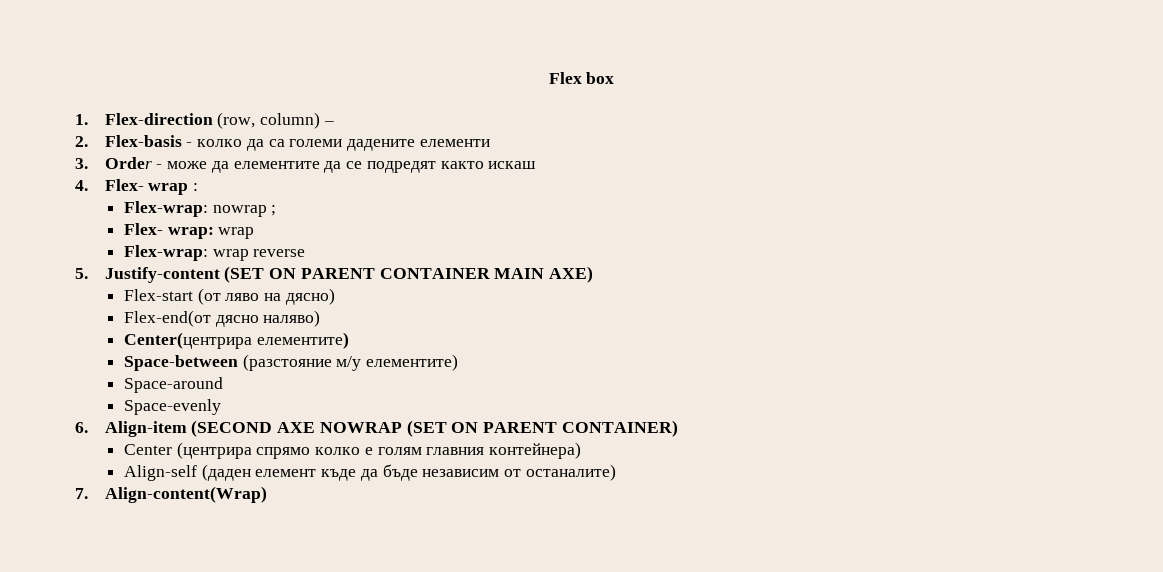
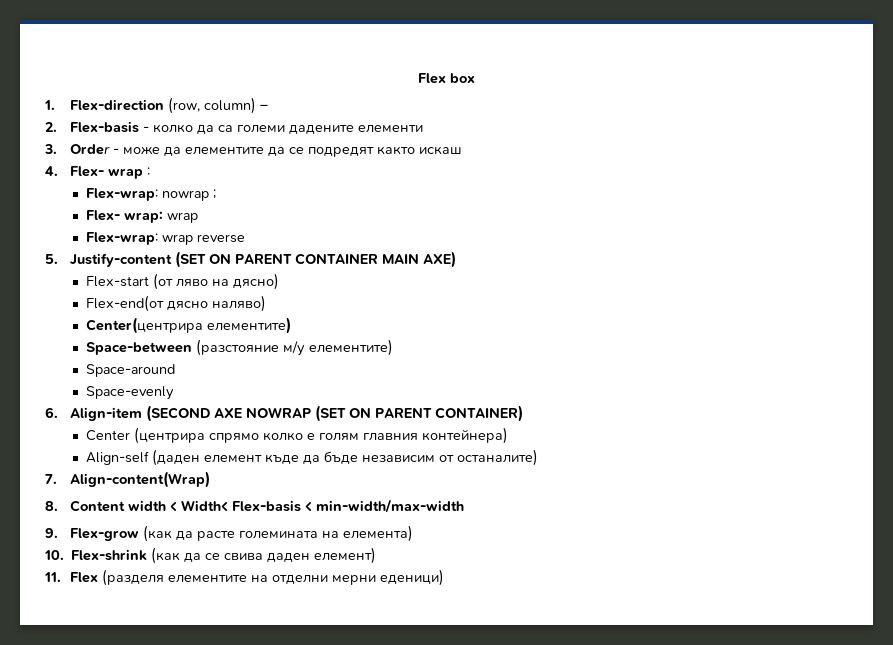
+ 8. Content width < Width< Flex-basis < min-width/max-width
+ 9. Flex-grow (как да расте големината на елемента)
+ 10. Flex-shrink (как да се свива даден елемент)
+ 11. Flex (разделя елементите на отделни мерни еденици)

